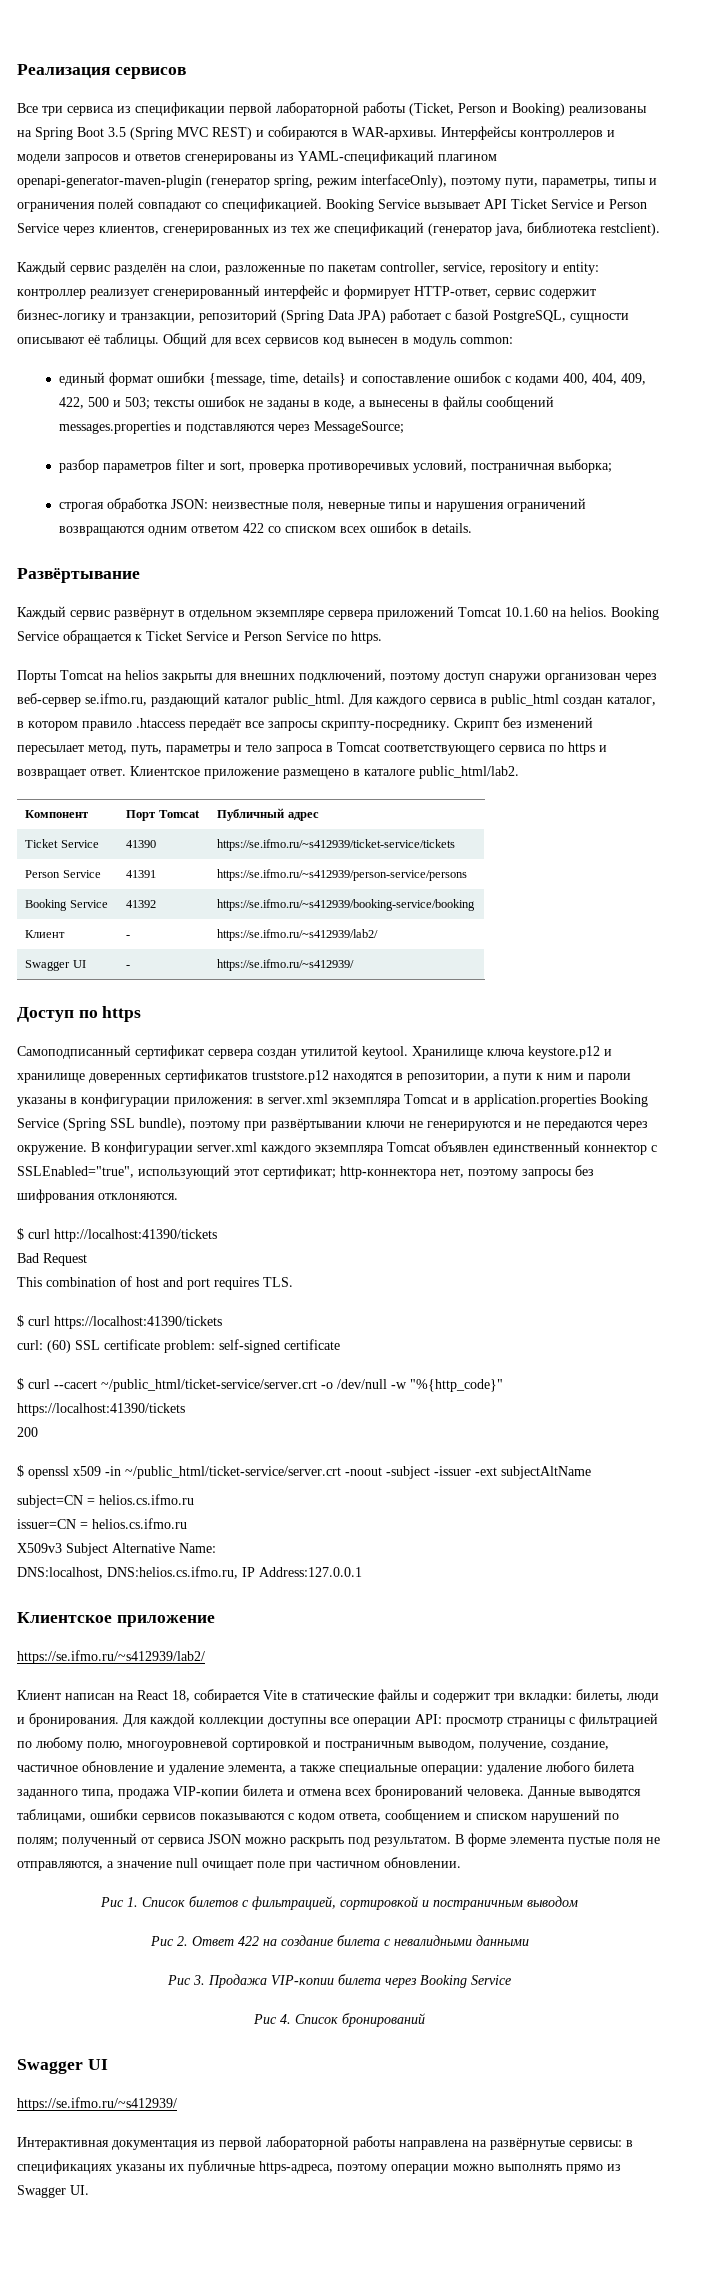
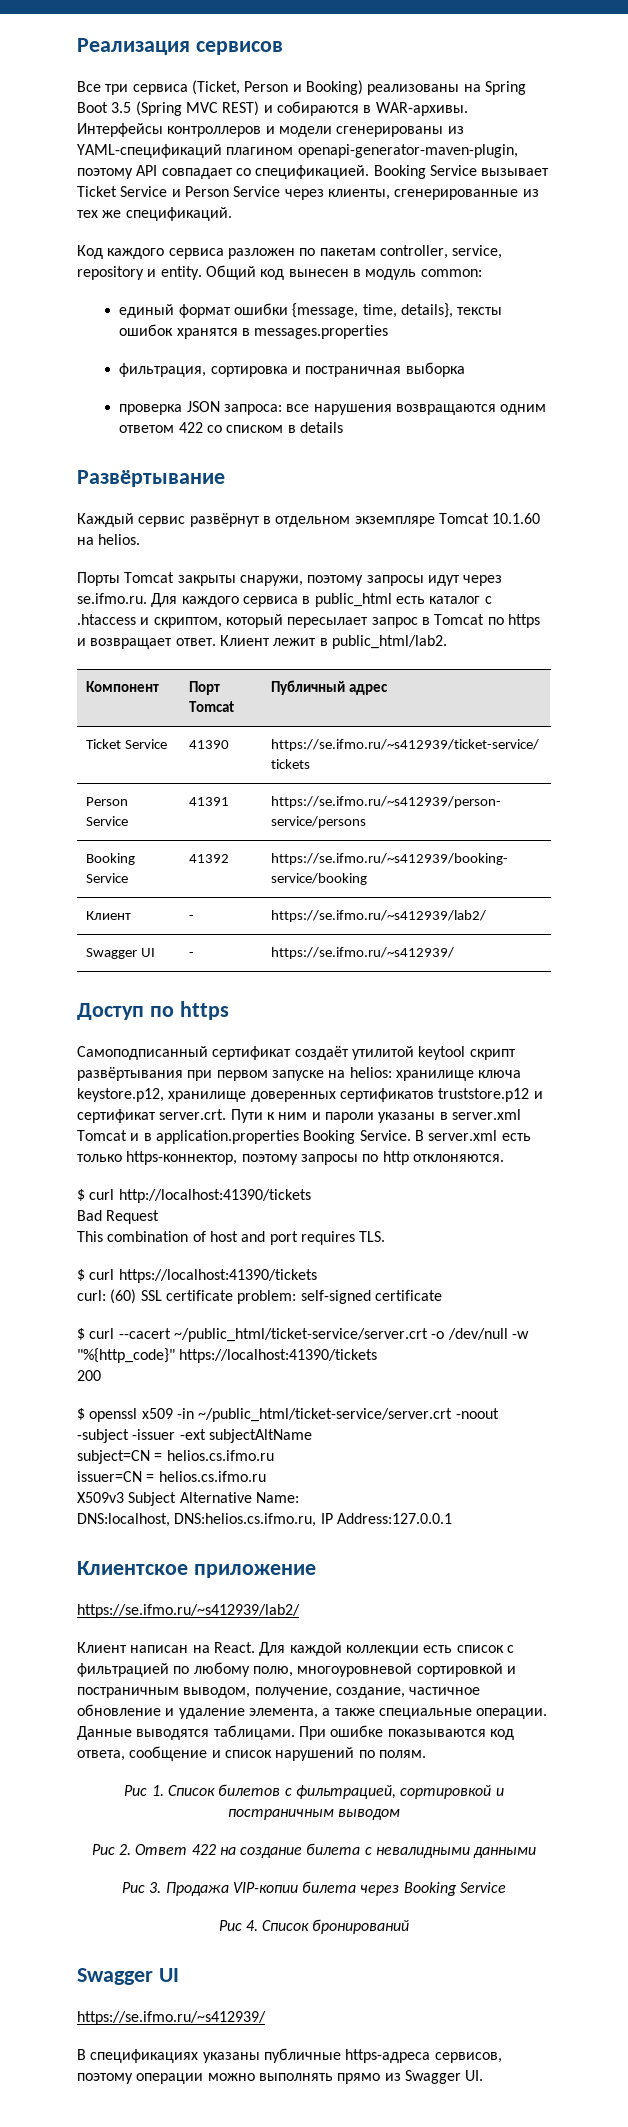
- Все три сервиса из спецификации первой лабораторной работы (Ticket, Person и Booking) реализованы на Spring Boot 3.5 (Spring MVC REST) и собираются в WAR-архивы.
+ Все три сервиса (Ticket, Person и Booking) реализованы на Spring Boot 3.5 (Spring MVC REST) и собираются в WAR-архивы.
- Интерфейсы контроллеров и модели запросов и ответов сгенерированы из YAML-спецификаций плагином openapi-generator-maven-plugin (генератор spring, режим interfaceOnly), поэтому пути, параметры, типы и ограничения полей совпадают со спецификацией.
+ Интерфейсы контроллеров и модели сгенерированы из YAML-спецификаций плагином openapi-generator-maven-plugin, поэтому API совпадает со спецификацией.
- Booking Service вызывает API Ticket Service и Person Service через клиентов, сгенерированных из тех же спецификаций (генератор java, библиотека restclient).
- Каждый сервис разделён на слои, разложенные по пакетам controller, service, repository и entity: контроллер реализует сгенерированный интерфейс и формирует HTTP-ответ, сервис содержит бизнес-логику и транзакции, репозиторий (Spring Data JPA) работает с базой PostgreSQL, сущности описывают её таблицы. Общий для всех сервисов код вынесен в модуль common:
+ Booking Service вызывает Ticket Service и Person Service через клиенты, сгенерированные из тех же спецификаций.
+ Код каждого сервиса разложен по пакетам controller, service, repository и entity. Общий код вынесен в модуль common:
- единый формат ошибки {message, time, details} и сопоставление ошибок с кодами 400, 404, 409, 422, 500 и 503; тексты ошибок не заданы в коде, а вынесены в файлы сообщений messages.properties и подставляются через MessageSource;
- разбор параметров filter и sort, проверка противоречивых условий, постраничная выборка;
- строгая обработка JSON: неизвестные поля, неверные типы и нарушения ограничений возвращаются одним ответом 422 со списком всех ошибок в details.
+ единый формат ошибки {message, time, details}, тексты ошибок хранятся в messages.properties
+ фильтрация, сортировка и постраничная выборка
+ проверка JSON запроса: все нарушения возвращаются одним ответом 422 со списком в details
- Каждый сервис развёрнут в отдельном экземпляре сервера приложений Tomcat 10.1.60 на helios. Booking Service обращается к Ticket Service и Person Service по https.
- Порты Tomcat на helios закрыты для внешних подключений, поэтому доступ снаружи организован через веб-сервер se.ifmo.ru, раздающий каталог public_html. Для каждого сервиса в public_html создан каталог, в котором правило .htaccess передаёт все запросы скрипту-посреднику. Скрипт без изменений пересылает метод, путь, параметры и тело запроса в Tomcat соответствующего сервиса по https и возвращает ответ.
+ Каждый сервис развёрнут в отдельном экземпляре Tomcat 10.1.60 на helios.
+ Порты Tomcat закрыты снаружи, поэтому запросы идут через se.ifmo.ru. Для каждого сервиса в public_html есть каталог с .htaccess и скриптом, который пересылает запрос в Tomcat по https и возвращает ответ.
- Клиентское приложение размещено в каталоге public_html/lab2.
+ Клиент лежит в public_html/lab2.
- Самоподписанный сертификат сервера создан утилитой keytool. Хранилище ключа keystore.p12 и хранилище доверенных сертификатов truststore.p12 находятся в репозитории, а пути к ним и пароли указаны в конфигурации приложения: в server.xml экземпляра Tomcat и в application.properties Booking Service (Spring SSL bundle), поэтому при развёртывании ключи не генерируются и не передаются через окружение. В конфигурации server.xml каждого экземпляра Tomcat объявлен единственный коннектор с SSLEnabled="true", использующий этот сертификат; http-коннектора нет, поэтому запросы без шифрования отклоняются.
+ Самоподписанный сертификат создаёт утилитой keytool скрипт развёртывания при первом запуске на helios: хранилище ключа keystore.p12, хранилище доверенных сертификатов truststore.p12 и сертификат server.crt. Пути к ним и пароли указаны в server.xml Tomcat и в application.properties Booking Service. В server.xml есть только https-коннектор, поэтому запросы по http отклоняются.
- Клиент написан на React 18, собирается Vite в статические файлы и содержит три вкладки: билеты, люди и бронирования. Для каждой коллекции доступны все операции API: просмотр страницы с фильтрацией по любому полю, многоуровневой сортировкой и постраничным выводом, получение, создание, частичное обновление и удаление элемента, а также специальные операции: удаление любого билета заданного типа, продажа VIP-копии билета и отмена всех бронирований человека. Данные выводятся таблицами, ошибки сервисов показываются с кодом ответа, сообщением и списком нарушений по полям; полученный от сервиса JSON можно раскрыть под результатом. В форме элемента пустые поля не отправляются, а значение null очищает поле при частичном обновлении.
+ Клиент написан на React. Для каждой коллекции есть список с фильтрацией по любому полю, многоуровневой сортировкой и постраничным выводом, получение, создание, частичное обновление и удаление элемента, а также специальные операции. Данные выводятся таблицами. При ошибке показываются код ответа, сообщение и список нарушений по полям.
- Интерактивная документация из первой лабораторной работы направлена на развёрнутые сервисы: в спецификациях указаны их публичные https-адреса, поэтому операции можно выполнять прямо из Swagger UI.
+ В спецификациях указаны публичные https-адреса сервисов, поэтому операции можно выполнять прямо из Swagger UI.

